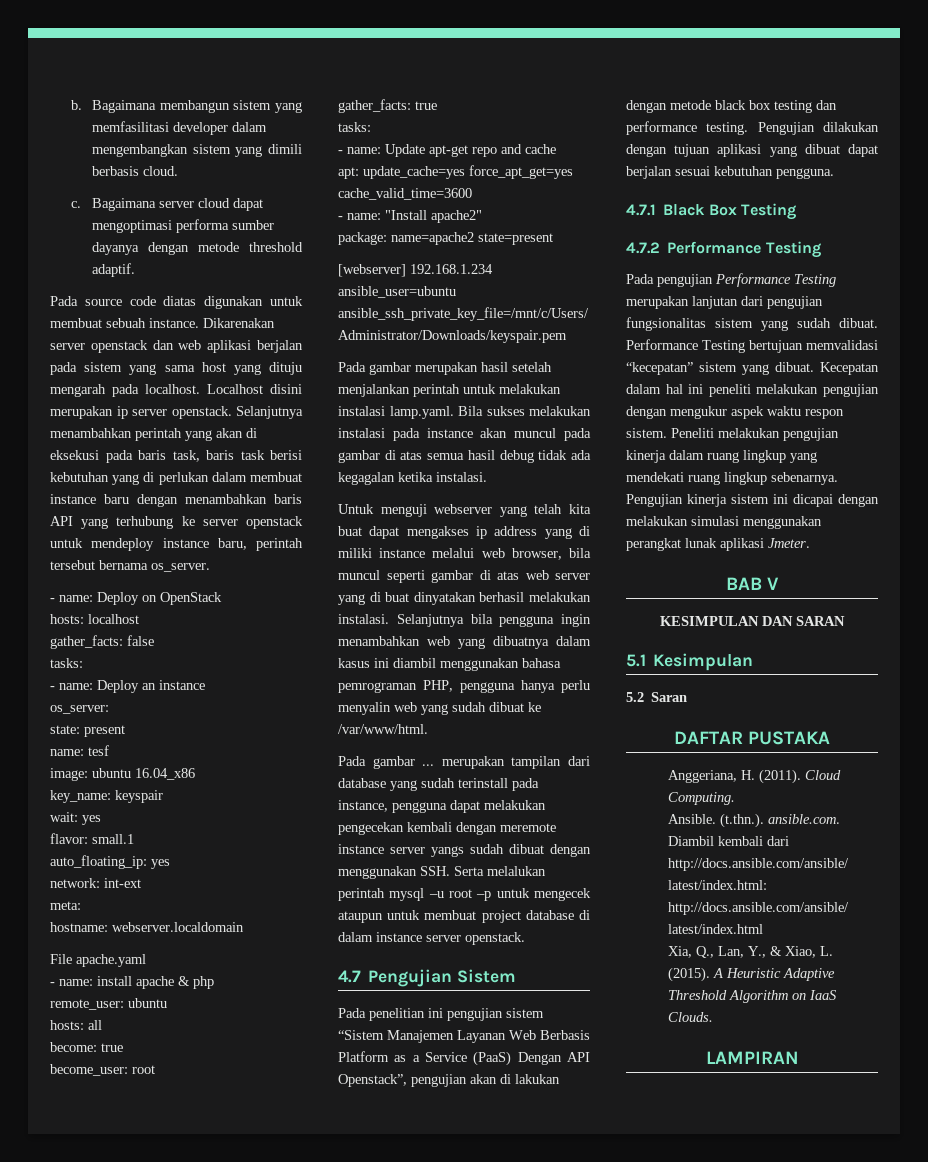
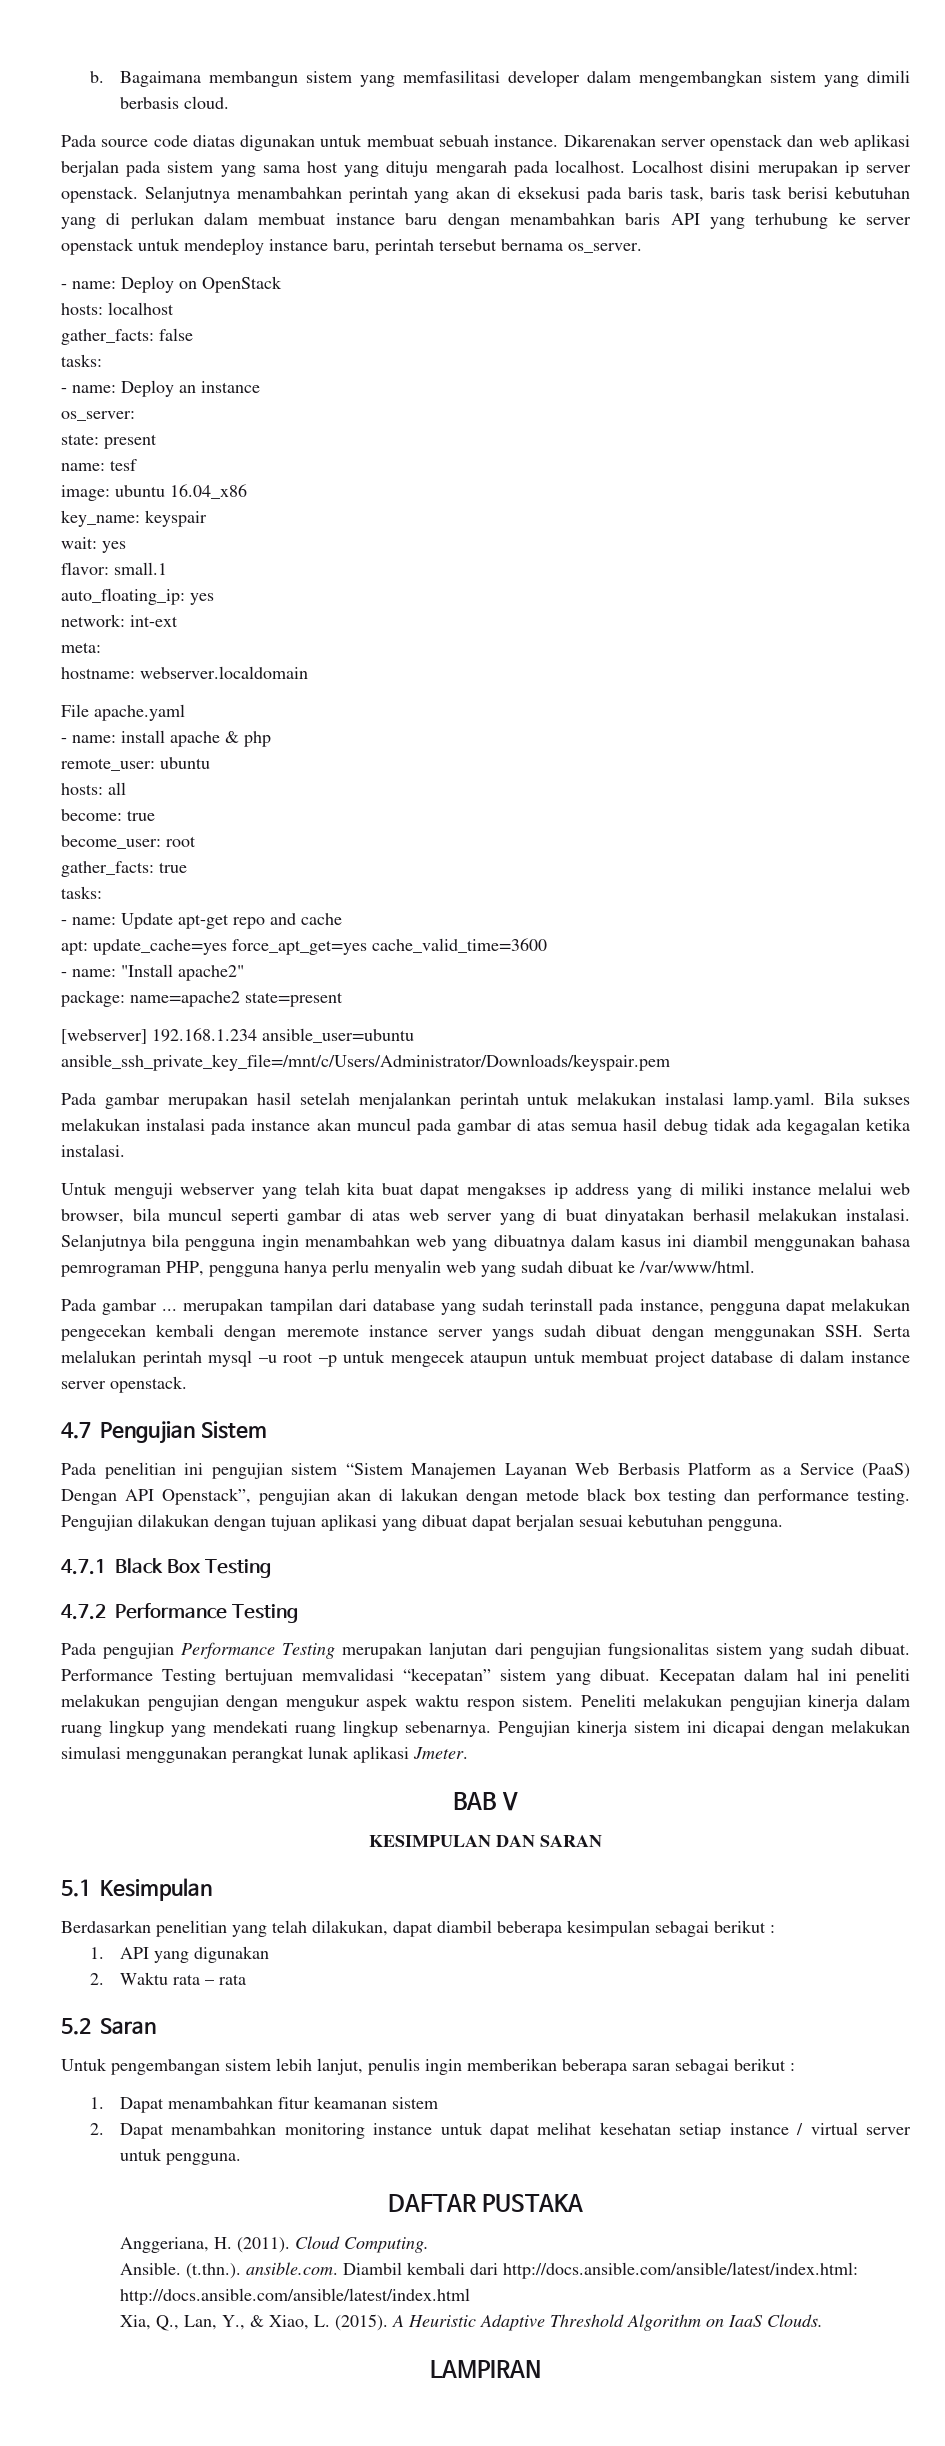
- c. Bagaimana server cloud dapat mengoptimasi performa sumber dayanya dengan metode threshold adaptif.
+ Berdasarkan penelitian yang telah dilakukan, dapat diambil beberapa kesimpulan sebagai berikut :
+ 1. API yang digunakan
+ 2. Waktu rata – rata
  5.2 Saran
+ Untuk pengembangan sistem lebih lanjut, penulis ingin memberikan beberapa saran sebagai berikut :
+ 1. Dapat menambahkan fitur keamanan sistem
+ 2. Dapat menambahkan monitoring instance untuk dapat melihat kesehatan setiap instance / virtual server untuk pengguna.

